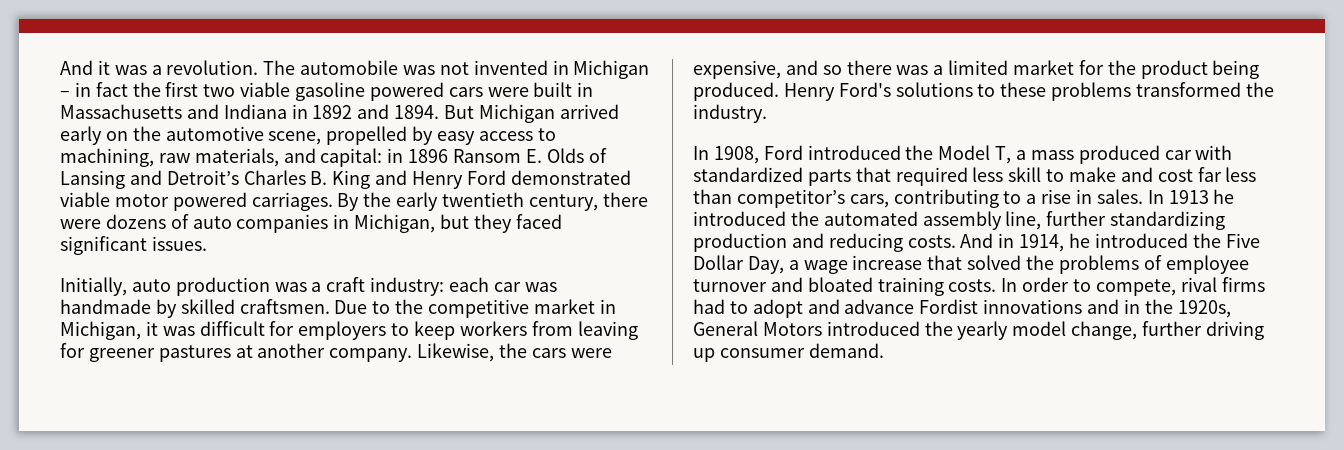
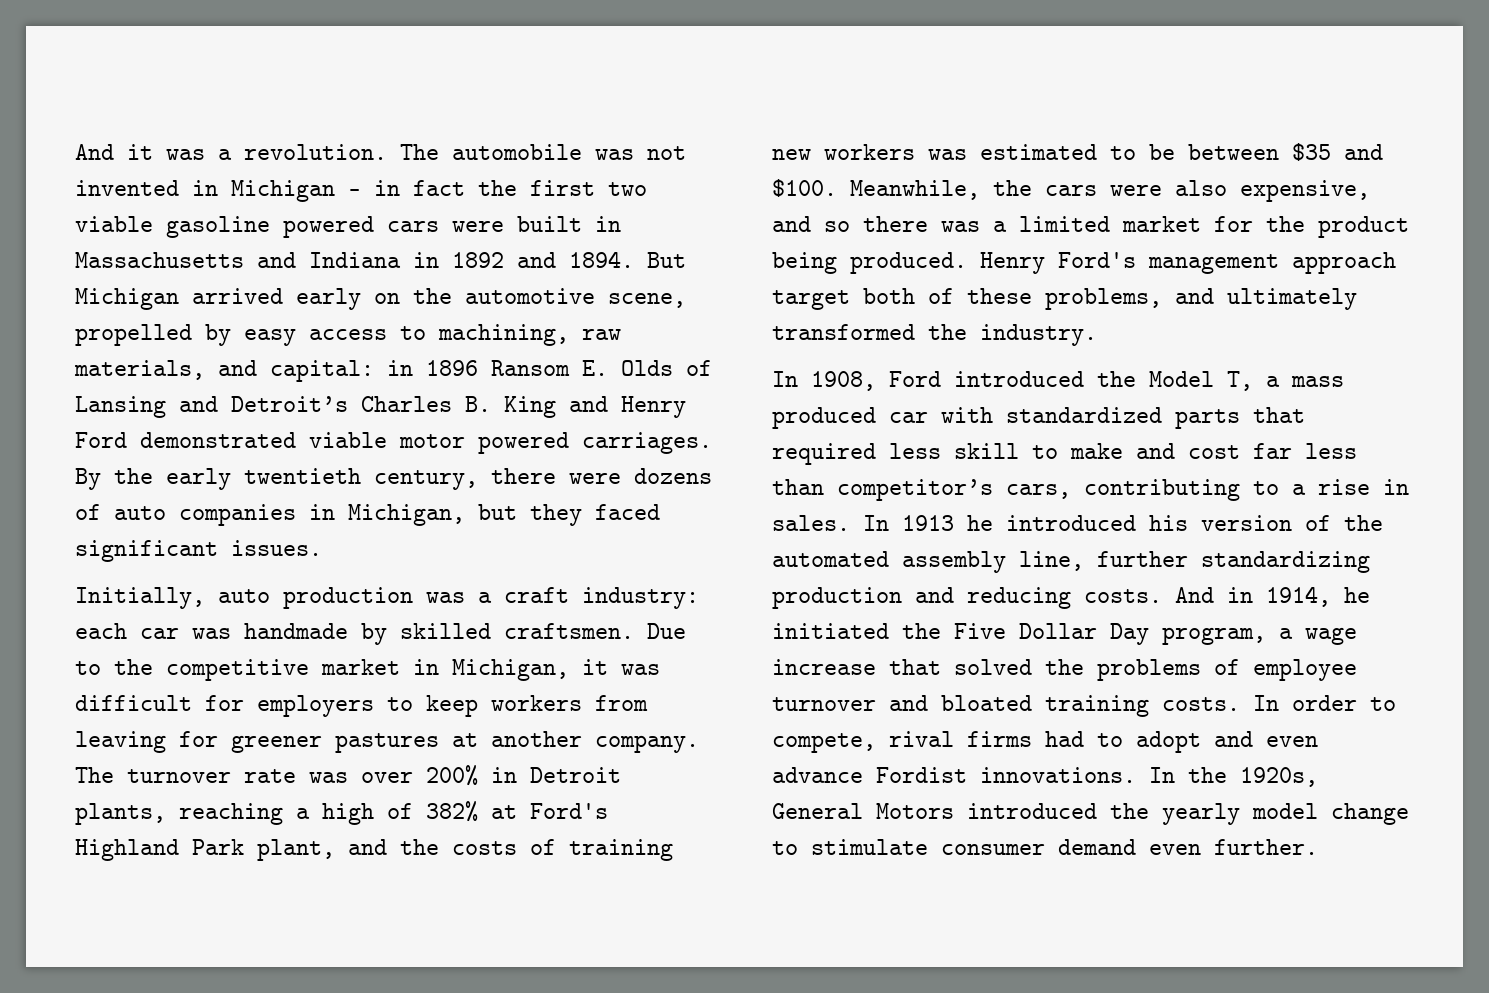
- Likewise, the cars were expensive, and so there was a limited market for the product being produced.
+ The turnover rate was over 200% in Detroit plants, reaching a high of 382% at Ford's Highland Park plant, and the costs of training new workers was estimated to be between $35 and $100. Meanwhile, the cars were also expensive, and so there was a limited market for the product being produced.
- Henry Ford's solutions to these problems transformed the industry.
+ Henry Ford's management approach target both of these problems, and ultimately transformed the industry.
- In 1913 he introduced the automated assembly line, further standardizing production and reducing costs.
+ In 1913 he introduced his version of the automated assembly line, further standardizing production and reducing costs.
- And in 1914, he introduced the Five Dollar Day, a wage increase that solved the problems of employee turnover and bloated training costs.
+ And in 1914, he initiated the Five Dollar Day program, a wage increase that solved the problems of employee turnover and bloated training costs.
- In order to compete, rival firms had to adopt and advance Fordist innovations and in the 1920s, General Motors introduced the yearly model change, further driving up consumer demand.
+ In order to compete, rival firms had to adopt and even advance Fordist innovations. In the 1920s, General Motors introduced the yearly model change to stimulate consumer demand even further.

